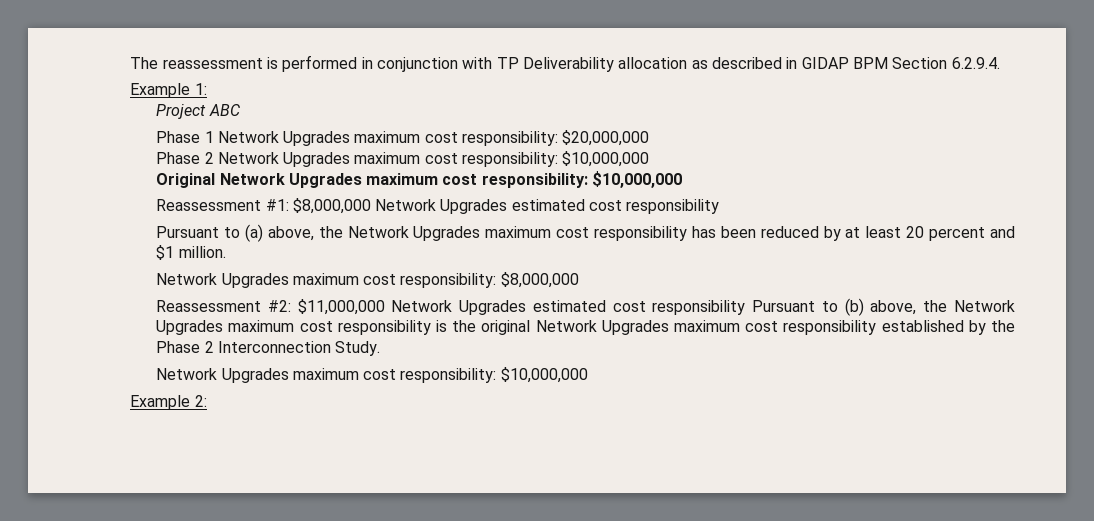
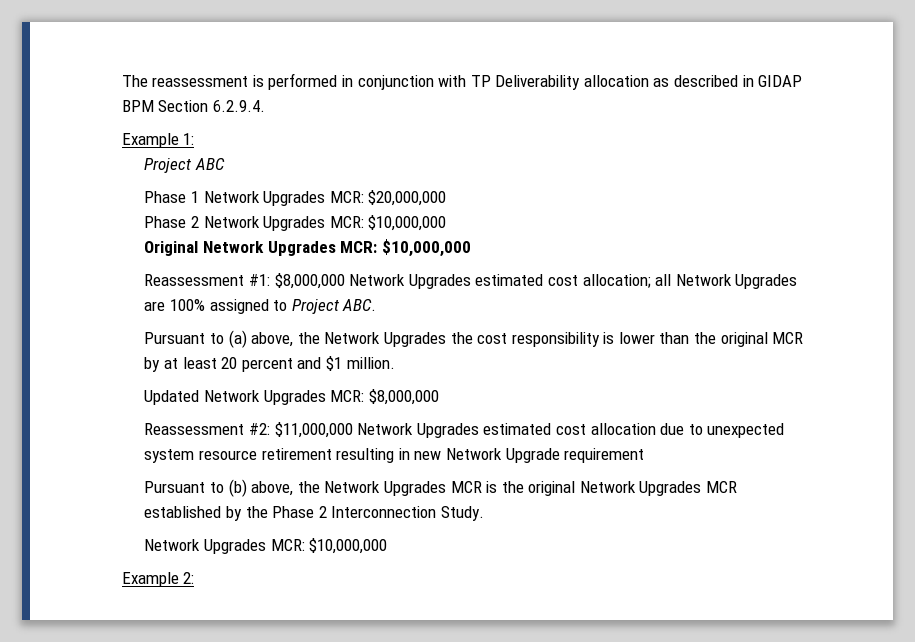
- Phase 1 Network Upgrades maximum cost responsibility: $20,000,000
+ Phase 1 Network Upgrades MCR: $20,000,000
- Phase 2 Network Upgrades maximum cost responsibility: $10,000,000
+ Phase 2 Network Upgrades MCR: $10,000,000
- Original Network Upgrades maximum cost responsibility: $10,000,000
+ Original Network Upgrades MCR: $10,000,000
- Reassessment #1: $8,000,000 Network Upgrades estimated cost responsibility
+ Reassessment #1: $8,000,000 Network Upgrades estimated cost allocation; all Network Upgrades are 100% assigned to Project ABC.
- Pursuant to (a) above, the Network Upgrades maximum cost responsibility has been reduced by at least 20 percent and $1 million.
+ Pursuant to (a) above, the Network Upgrades the cost responsibility is lower than the original MCR by at least 20 percent and $1 million.
- Network Upgrades maximum cost responsibility: $8,000,000
+ Updated Network Upgrades MCR: $8,000,000
- Reassessment #2: $11,000,000 Network Upgrades estimated cost responsibility Pursuant to (b) above, the Network Upgrades maximum cost responsibility is the original Network Upgrades maximum cost responsibility established by the Phase 2 Interconnection Study.
- Network Upgrades maximum cost responsibility: $10,000,000
+ Reassessment #2: $11,000,000 Network Upgrades estimated cost allocation due to unexpected system resource retirement resulting in new Network Upgrade requirement
+ Pursuant to (b) above, the Network Upgrades MCR is the original Network Upgrades MCR established by the Phase 2 Interconnection Study.
+ Network Upgrades MCR: $10,000,000

